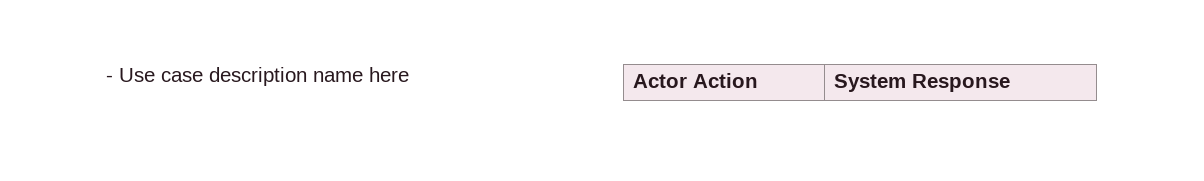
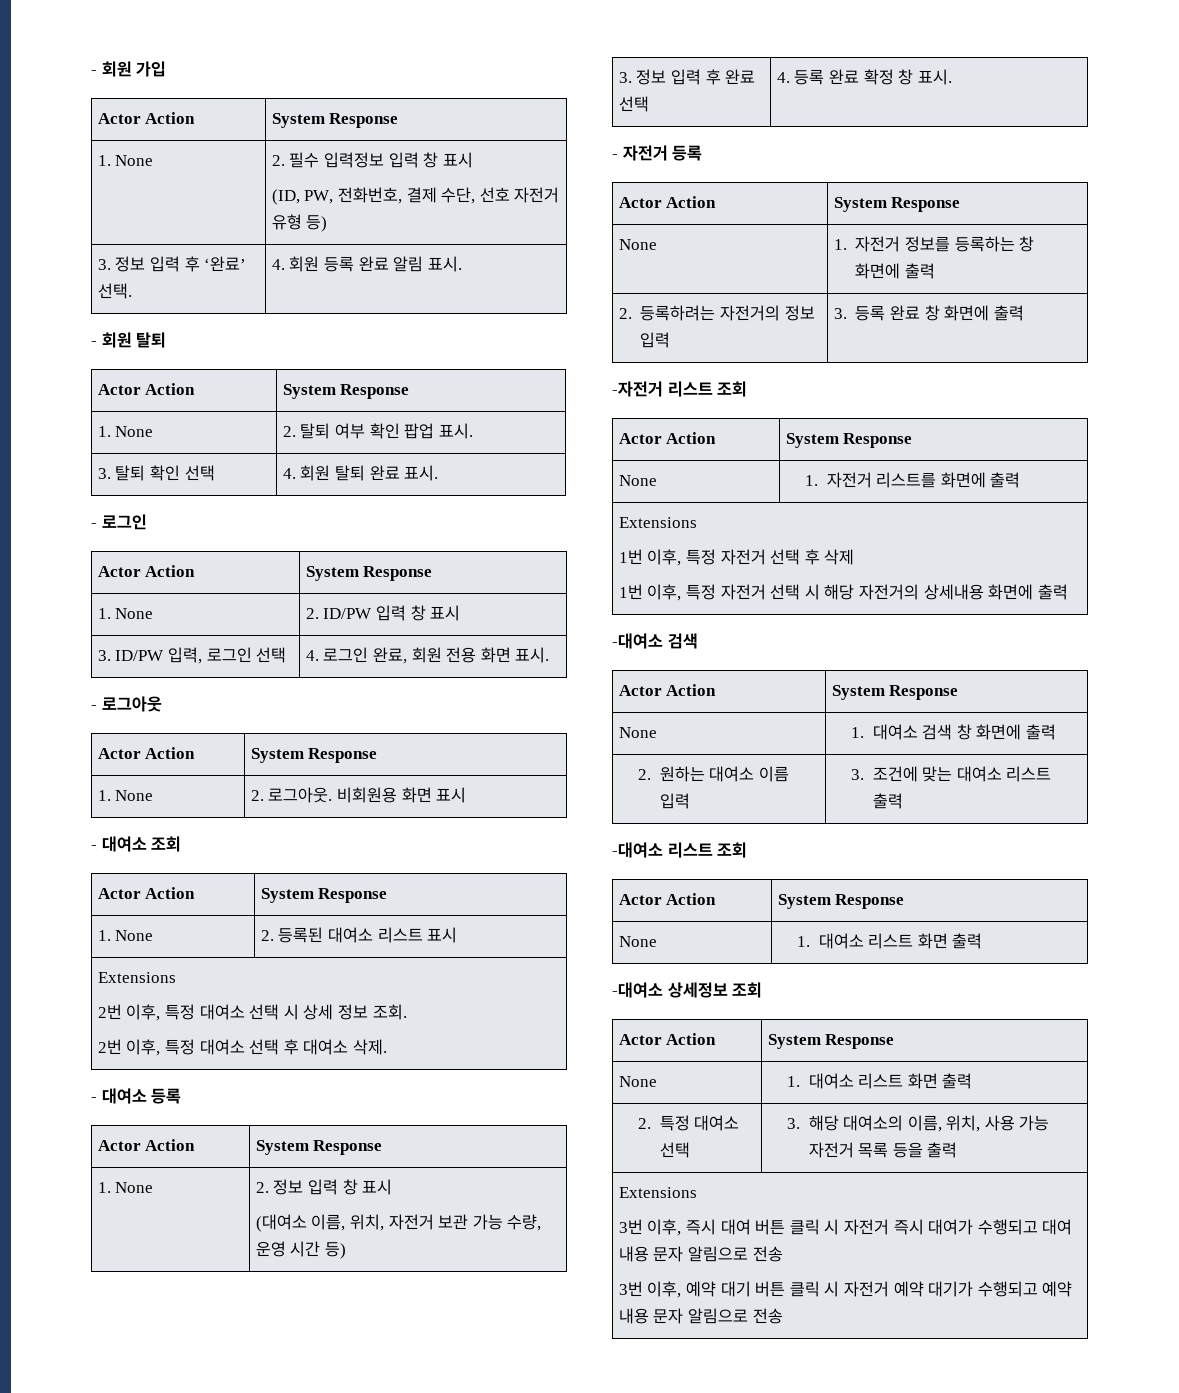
- - Use case description name here
+ - 회원 가입
  Actor Action | System Response
+ 1. None | 2. 필수 입력정보 입력 창 표시
+ (ID, PW, 전화번호, 결제 수단, 선호 자전거 유형 등)
+ 3. 정보 입력 후 ‘완료’ 선택. | 4. 회원 등록 완료 알림 표시.
+ - 회원 탈퇴
+ Actor Action | System Response
+ 1. None | 2. 탈퇴 여부 확인 팝업 표시.
+ 3. 탈퇴 확인 선택 | 4. 회원 탈퇴 완료 표시.
+ - 로그인
+ Actor Action | System Response
+ 1. None | 2. ID/PW 입력 창 표시
+ 3. ID/PW 입력, 로그인 선택 | 4. 로그인 완료, 회원 전용 화면 표시.
+ - 로그아웃
+ Actor Action | System Response
+ 1. None | 2. 로그아웃. 비회원용 화면 표시
+ - 대여소 조회
+ Actor Action | System Response
+ 1. None | 2. 등록된 대여소 리스트 표시
+ Extensions
+ 2번 이후, 특정 대여소 선택 시 상세 정보 조회.
+ 2번 이후, 특정 대여소 선택 후 대여소 삭제.
+ - 대여소 등록
+ Actor Action | System Response
+ 1. None | 2. 정보 입력 창 표시
+ (대여소 이름, 위치, 자전거 보관 가능 수량, 운영 시간 등)
+ 3. 정보 입력 후 완료 선택 | 4. 등록 완료 확정 창 표시.
+ - 자전거 등록
+ Actor Action | System Response
+ None | 1. 자전거 정보를 등록하는 창 화면에 출력
+ 2. 등록하려는 자전거의 정보 입력 | 3. 등록 완료 창 화면에 출력
+ -자전거 리스트 조회
+ Actor Action | System Response
+ None | 1. 자전거 리스트를 화면에 출력
+ Extensions
+ 1번 이후, 특정 자전거 선택 후 삭제
+ 1번 이후, 특정 자전거 선택 시 해당 자전거의 상세내용 화면에 출력
+ -대여소 검색
+ Actor Action | System Response
+ None | 1. 대여소 검색 창 화면에 출력
+ 2. 원하는 대여소 이름 입력 | 3. 조건에 맞는 대여소 리스트 출력
+ -대여소 리스트 조회
+ Actor Action | System Response
+ None | 1. 대여소 리스트 화면 출력
+ -대여소 상세정보 조회
+ Actor Action | System Response
+ None | 1. 대여소 리스트 화면 출력
+ 2. 특정 대여소 선택 | 3. 해당 대여소의 이름, 위치, 사용 가능 자전거 목록 등을 출력
+ Extensions
+ 3번 이후, 즉시 대여 버튼 클릭 시 자전거 즉시 대여가 수행되고 대여 내용 문자 알림으로 전송
+ 3번 이후, 예약 대기 버튼 클릭 시 자전거 예약 대기가 수행되고 예약 내용 문자 알림으로 전송

